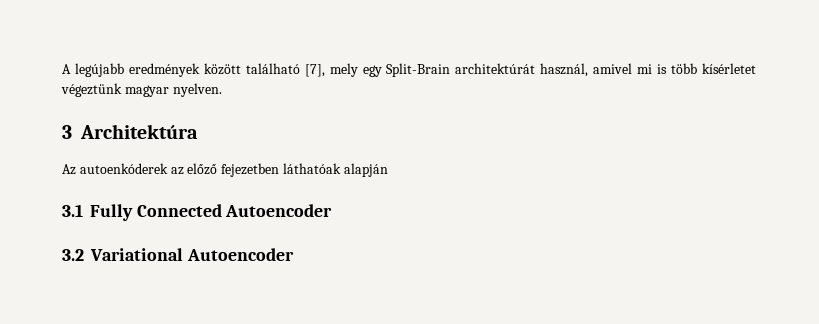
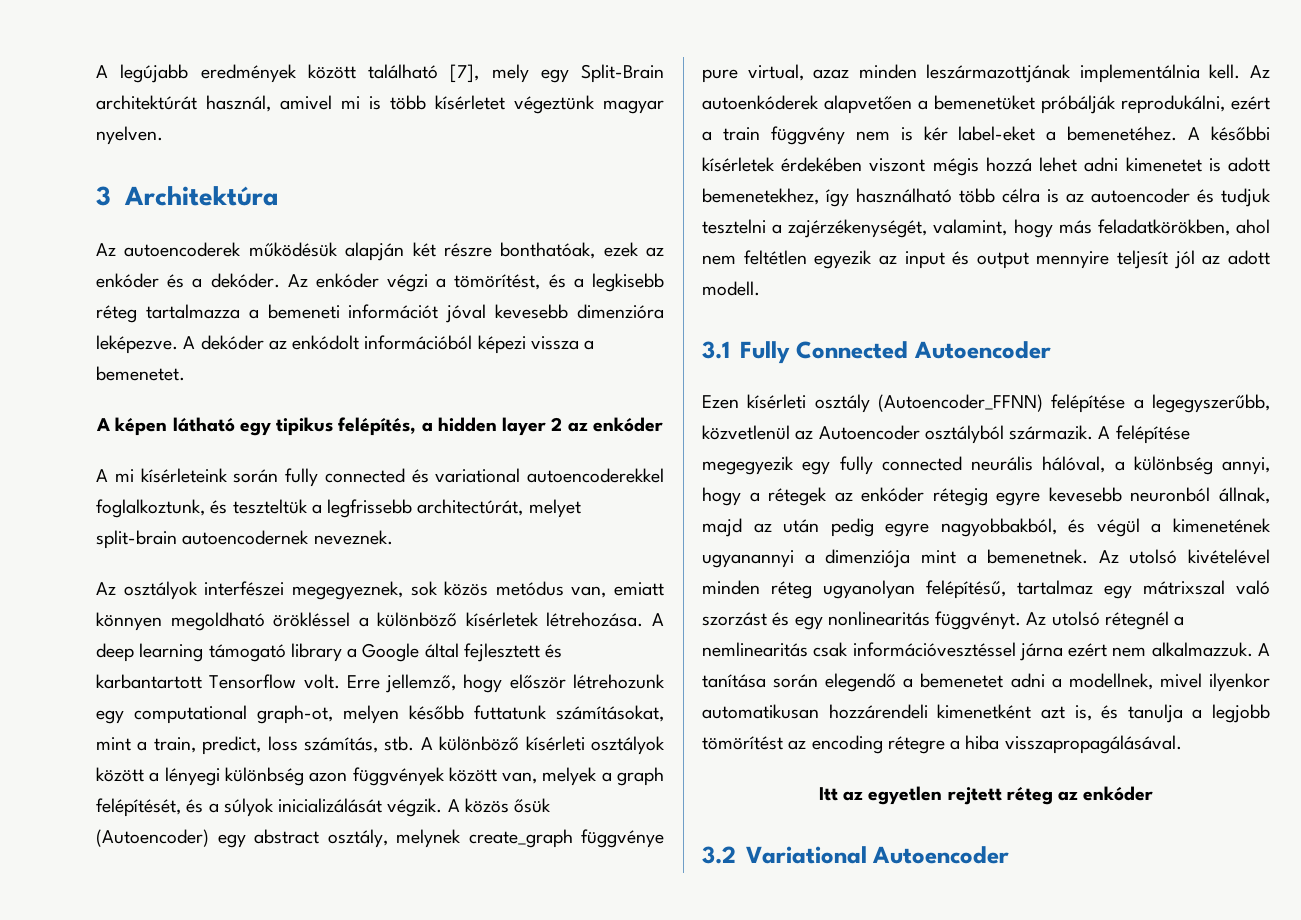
- Az autoenkóderek az előző fejezetben láthatóak alapján
+ Az autoencoderek működésük alapján két részre bonthatóak, ezek az enkóder és a dekóder. Az enkóder végzi a tömörítést, és a legkisebb réteg tartalmazza a bemeneti információt jóval kevesebb dimenzióra leképezve. A dekóder az enkódolt információból képezi vissza a bemenetet.
+ A képen látható egy tipikus felépítés, a hidden layer 2 az enkóder
+ A mi kísérleteink során fully connected és variational autoencoderekkel foglalkoztunk, és teszteltük a legfrissebb architectúrát, melyet split-brain autoencodernek neveznek.
+ Az osztályok interfészei megegyeznek, sok közös metódus van, emiatt könnyen megoldható örökléssel a különböző kísérletek létrehozása. A deep learning támogató library a Google által fejlesztett és karbantartott Tensorflow volt. Erre jellemző, hogy először létrehozunk egy computational graph-ot, melyen később futtatunk számításokat, mint a train, predict, loss számítás, stb. A különböző kísérleti osztályok között a lényegi különbség azon függvények között van, melyek a graph felépítését, és a súlyok inicializálását végzik. A közös ősük (Autoencoder) egy abstract osztály, melynek create_graph függvénye pure virtual, azaz minden leszármazottjának implementálnia kell. Az autoenkóderek alapvetően a bemenetüket próbálják reprodukálni, ezért a train függvény nem is kér label-eket a bemenetéhez. A későbbi kísérletek érdekében viszont mégis hozzá lehet adni kimenetet is adott bemenetekhez, így használható több célra is az autoencoder és tudjuk tesztelni a zajérzékenységét, valamint, hogy más feladatkörökben, ahol nem feltétlen egyezik az input és output mennyire teljesít jól az adott modell.
  3.1 Fully Connected Autoencoder
+ Ezen kísérleti osztály (Autoencoder_FFNN) felépítése a legegyszerűbb, közvetlenül az Autoencoder osztályból származik. A felépítése megegyezik egy fully connected neurális hálóval, a különbség annyi, hogy a rétegek az enkóder rétegig egyre kevesebb neuronból állnak, majd az után pedig egyre nagyobbakból, és végül a kimenetének ugyanannyi a dimenziója mint a bemenetnek. Az utolsó kivételével minden réteg ugyanolyan felépítésű, tartalmaz egy mátrixszal való szorzást és egy nonlinearitás függvényt. Az utolsó rétegnél a nemlinearitás csak információvesztéssel járna ezért nem alkalmazzuk. A tanítása során elegendő a bemenetet adni a modellnek, mivel ilyenkor automatikusan hozzárendeli kimenetként azt is, és tanulja a legjobb tömörítést az encoding rétegre a hiba visszapropagálásával.
+ Itt az egyetlen rejtett réteg az enkóder

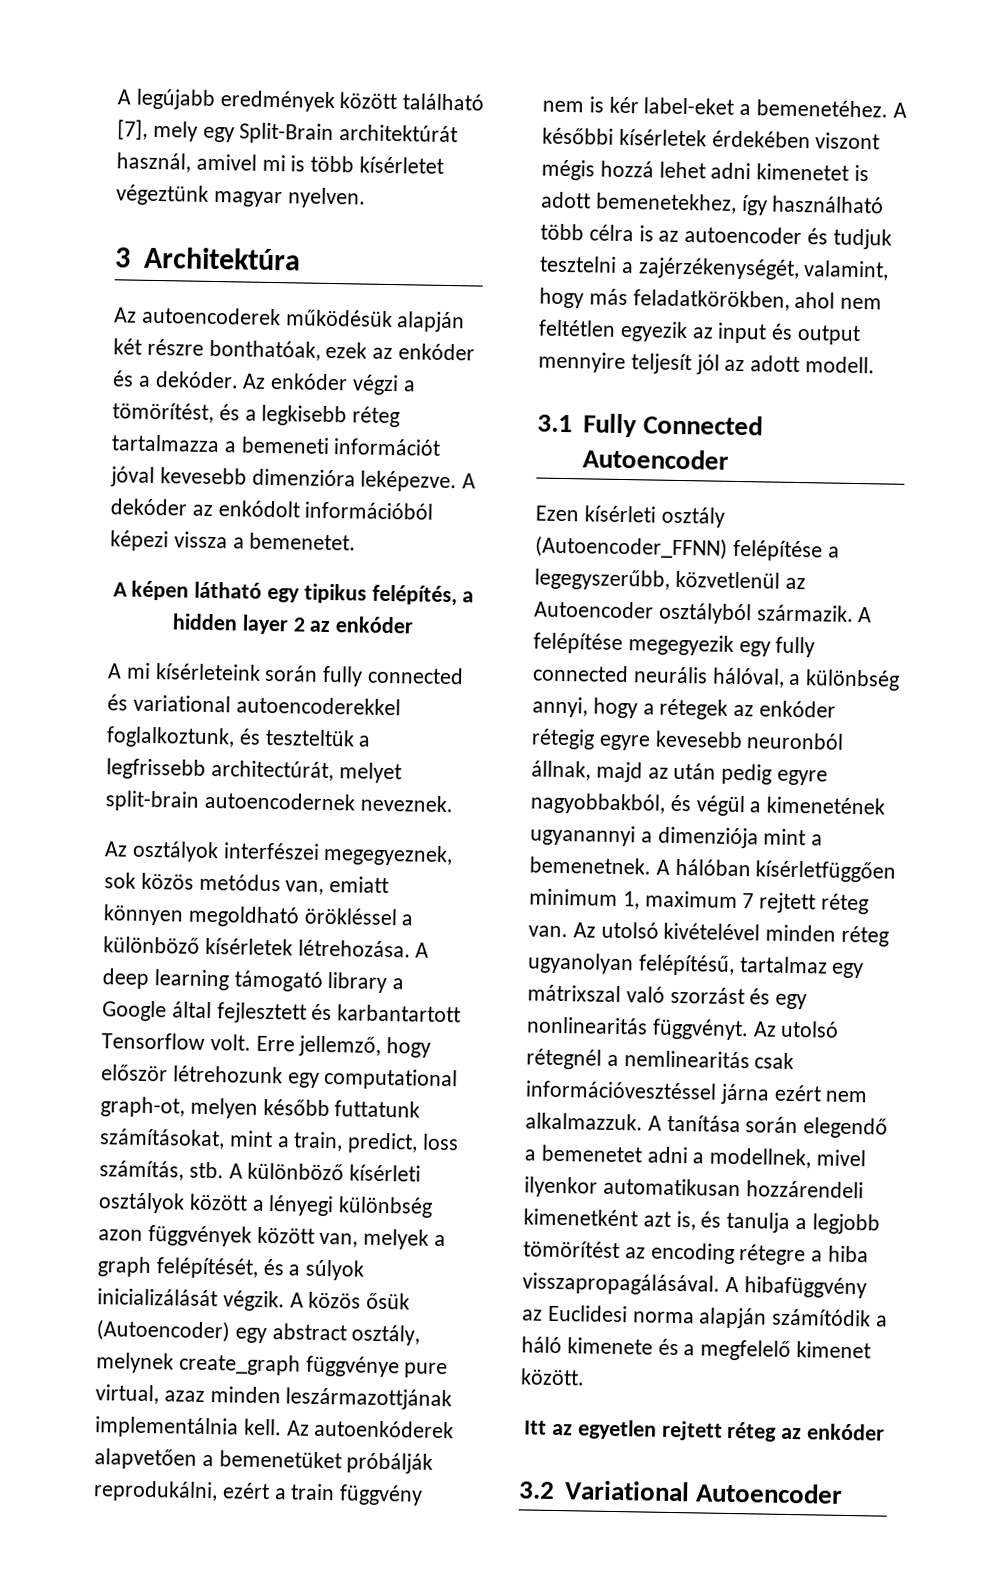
+ A hálóban kísérletfüggően minimum 1, maximum 7 rejtett réteg van.
+ A hibafüggvény az Euclidesi norma alapján számítódik a háló kimenete és a megfelelő kimenet között.

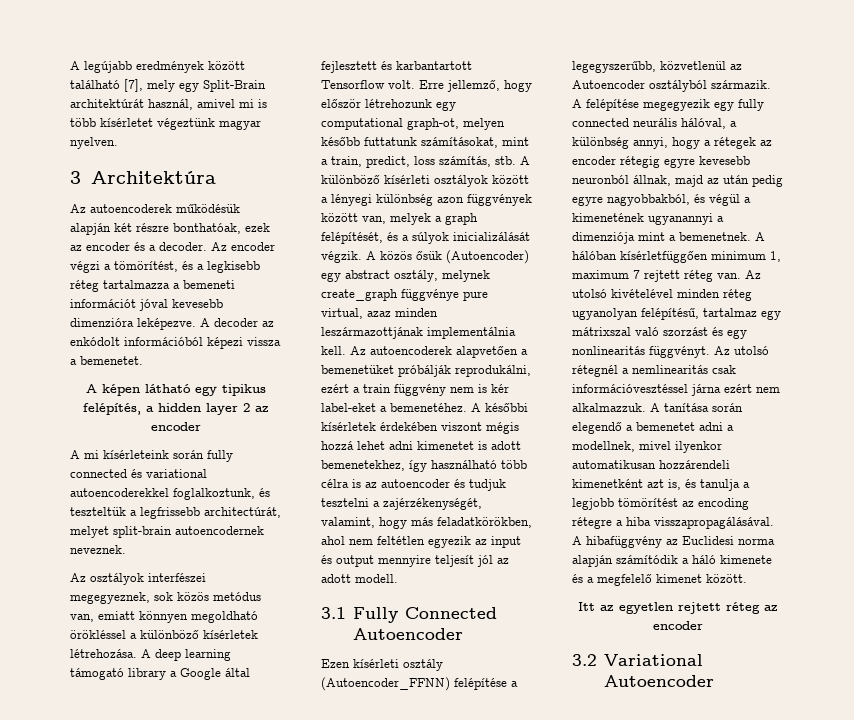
- Az autoencoderek működésük alapján két részre bonthatóak, ezek az enkóder és a dekóder. Az enkóder végzi a tömörítést, és a legkisebb réteg tartalmazza a bemeneti információt jóval kevesebb dimenzióra leképezve.
+ Az autoencoderek működésük alapján két részre bonthatóak, ezek az encoder és a decoder. Az encoder végzi a tömörítést, és a legkisebb réteg tartalmazza a bemeneti információt jóval kevesebb dimenzióra leképezve.
- A dekóder az enkódolt információból képezi vissza a bemenetet.
+ A decoder az enkódolt információból képezi vissza a bemenetet.
- A képen látható egy tipikus felépítés, a hidden layer 2 az enkóder
+ A képen látható egy tipikus felépítés, a hidden layer 2 az encoder
- Az autoenkóderek alapvetően a bemenetüket próbálják reprodukálni, ezért a train függvény nem is kér label-eket a bemenetéhez.
+ Az autoencoderek alapvetően a bemenetüket próbálják reprodukálni, ezért a train függvény nem is kér label-eket a bemenetéhez.
- A felépítése megegyezik egy fully connected neurális hálóval, a különbség annyi, hogy a rétegek az enkóder rétegig egyre kevesebb neuronból állnak, majd az után pedig egyre nagyobbakból, és végül a kimenetének ugyanannyi a dimenziója mint a bemenetnek.
+ A felépítése megegyezik egy fully connected neurális hálóval, a különbség annyi, hogy a rétegek az encoder rétegig egyre kevesebb neuronból állnak, majd az után pedig egyre nagyobbakból, és végül a kimenetének ugyanannyi a dimenziója mint a bemenetnek.
- Itt az egyetlen rejtett réteg az enkóder
+ Itt az egyetlen rejtett réteg az encoder

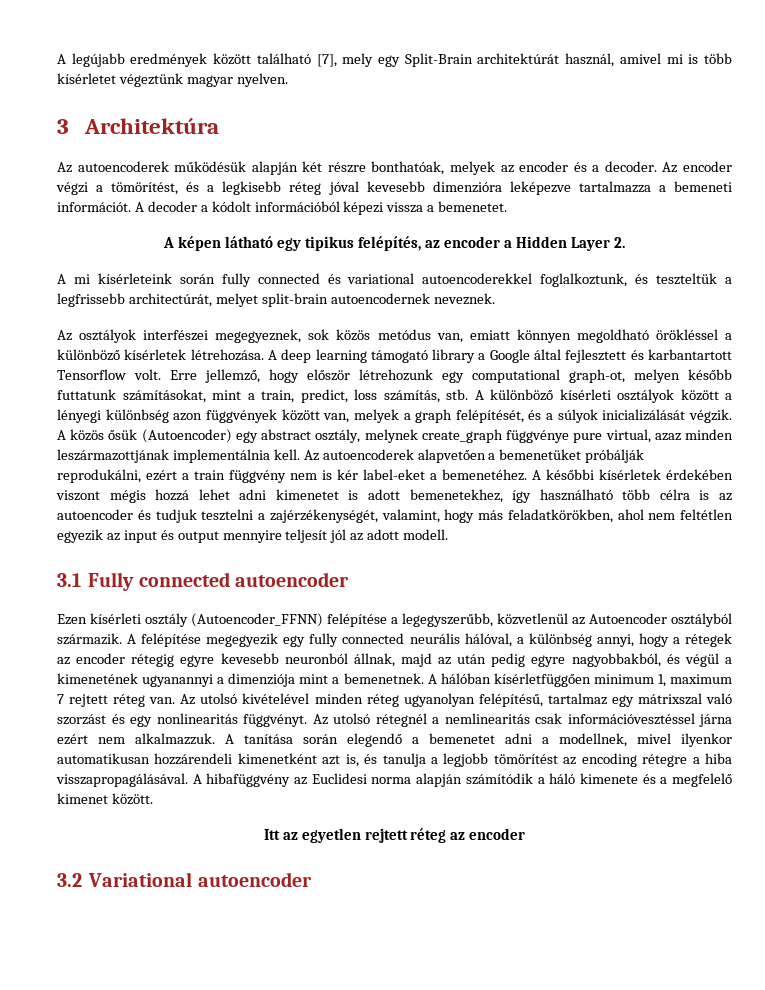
- Az autoencoderek működésük alapján két részre bonthatóak, ezek az encoder és a decoder.
+ Az autoencoderek működésük alapján két részre bonthatóak, melyek az encoder és a decoder.
- Az encoder végzi a tömörítést, és a legkisebb réteg tartalmazza a bemeneti információt jóval kevesebb dimenzióra leképezve. A decoder az enkódolt információból képezi vissza a bemenetet.
+ Az encoder végzi a tömörítést, és a legkisebb réteg jóval kevesebb dimenzióra leképezve tartalmazza a bemeneti információt. A decoder a kódolt információból képezi vissza a bemenetet.
- A képen látható egy tipikus felépítés, a hidden layer 2 az encoder
+ A képen látható egy tipikus felépítés, az encoder a Hidden Layer 2.
- 3.1 Fully Connected Autoencoder
+ 3.1 Fully connected autoencoder
- 3.2 Variational Autoencoder
+ 3.2 Variational autoencoder

